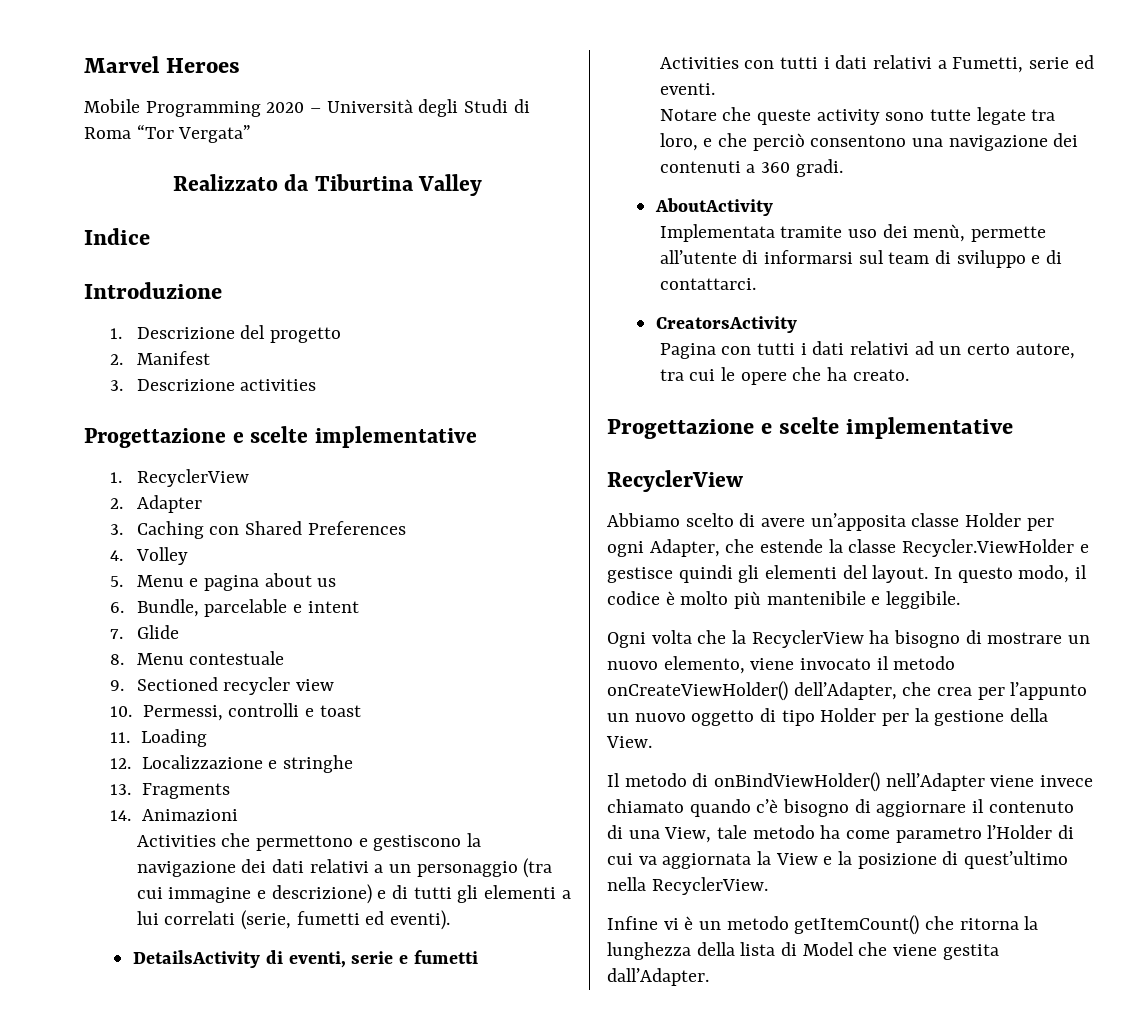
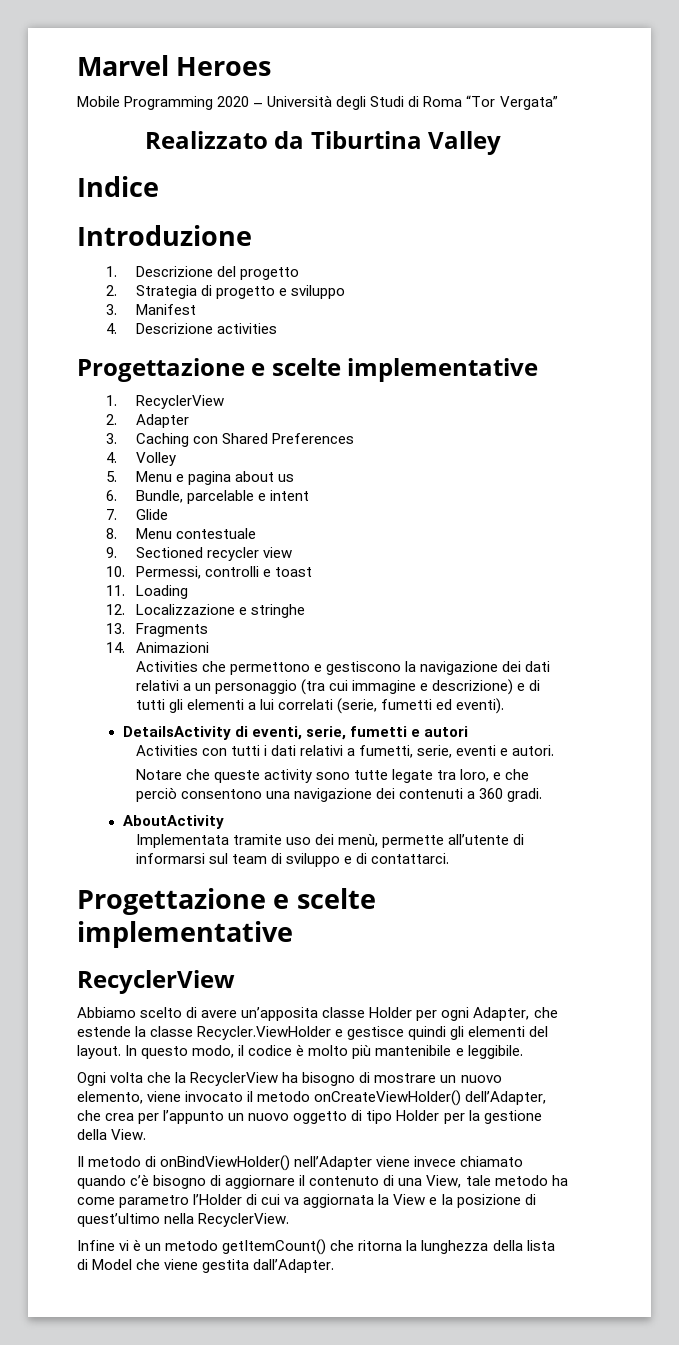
- 2. Manifest
+ 2. Strategia di progetto e sviluppo
+ 3. Manifest
- 3. Descrizione activities
+ 4. Descrizione activities
- DetailsActivity di eventi, serie e fumetti
+ DetailsActivity di eventi, serie, fumetti e autori
- Activities con tutti i dati relativi a Fumetti, serie ed eventi.
+ Activities con tutti i dati relativi a fumetti, serie, eventi e autori.
- CreatorsActivity
- Pagina con tutti i dati relativi ad un certo autore, tra cui le opere che ha creato.

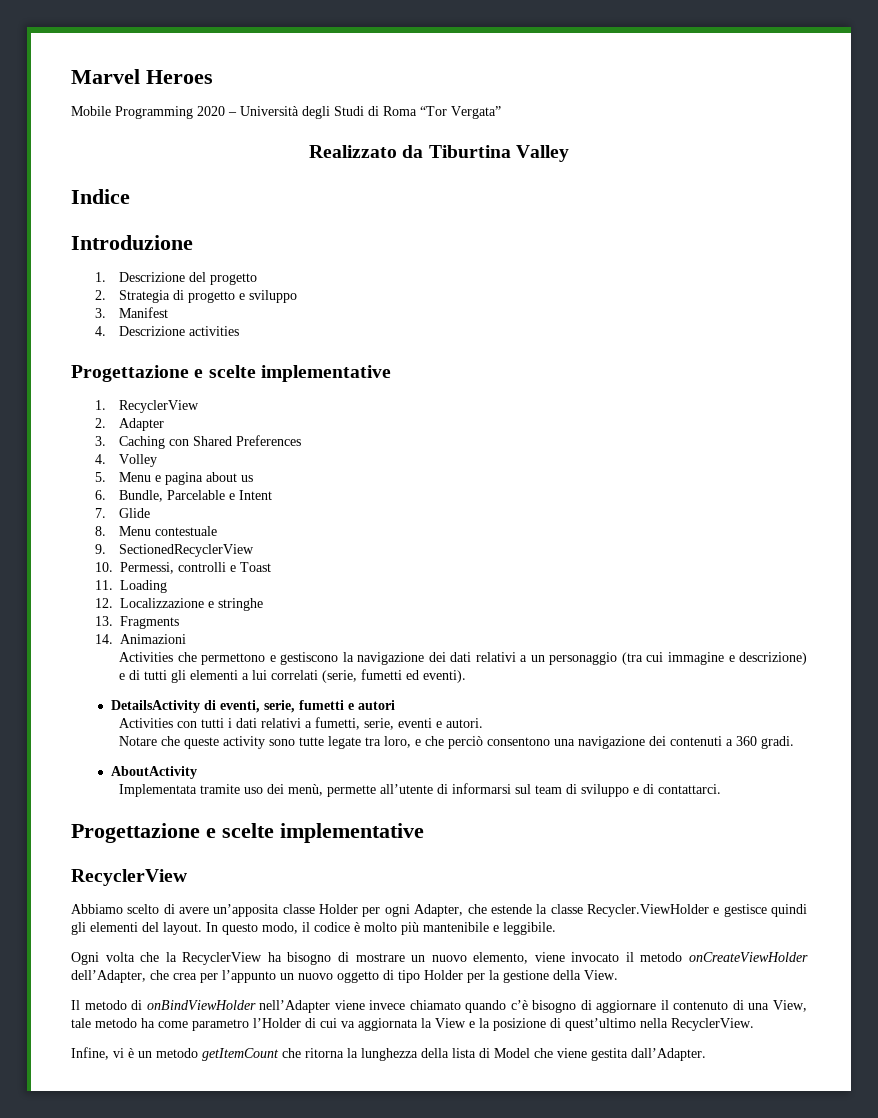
- 6. Bundle, parcelable e intent
+ 6. Bundle, Parcelable e Intent
- 9. Sectioned recycler view
+ 9. SectionedRecyclerView
- 10. Permessi, controlli e toast
+ 10. Permessi, controlli e Toast
- Ogni volta che la RecyclerView ha bisogno di mostrare un nuovo elemento, viene invocato il metodo onCreateViewHolder() dell’Adapter, che crea per l’appunto un nuovo oggetto di tipo Holder per la gestione della View.
+ Ogni volta che la RecyclerView ha bisogno di mostrare un nuovo elemento, viene invocato il metodo onCreateViewHolder dell’Adapter, che crea per l’appunto un nuovo oggetto di tipo Holder per la gestione della View.
- Il metodo di onBindViewHolder() nell’Adapter viene invece chiamato quando c’è bisogno di aggiornare il contenuto di una View, tale metodo ha come parametro l’Holder di cui va aggiornata la View e la posizione di quest’ultimo nella RecyclerView.
+ Il metodo di onBindViewHolder nell’Adapter viene invece chiamato quando c’è bisogno di aggiornare il contenuto di una View, tale metodo ha come parametro l’Holder di cui va aggiornata la View e la posizione di quest’ultimo nella RecyclerView.
- Infine vi è un metodo getItemCount() che ritorna la lunghezza della lista di Model che viene gestita dall’Adapter.
+ Infine, vi è un metodo getItemCount che ritorna la lunghezza della lista di Model che viene gestita dall’Adapter.

